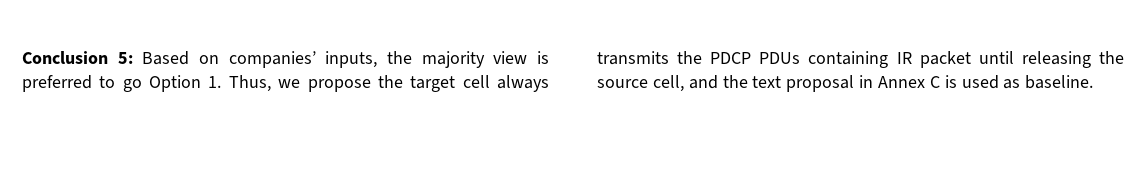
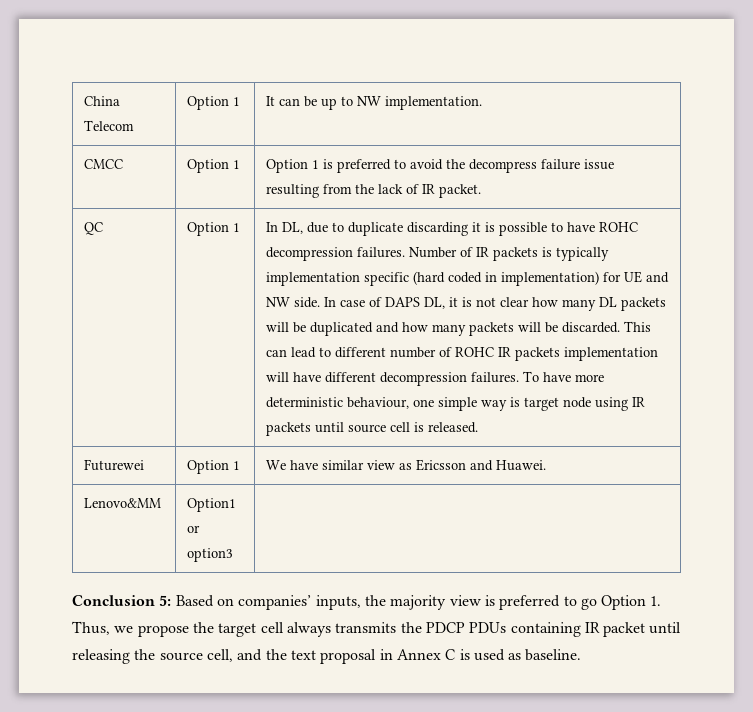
+ China Telecom | Option 1 | It can be up to NW implementation.
+ CMCC | Option 1 | Option 1 is preferred to avoid the decompress failure issue resulting from the lack of IR packet.
+ QC | Option 1 | In DL, due to duplicate discarding it is possible to have ROHC decompression failures. Number of IR packets is typically implementation specific (hard coded in implementation) for UE and NW side. In case of DAPS DL, it is not clear how many DL packets will be duplicated and how many packets will be discarded. This can lead to different number of ROHC IR packets implementation will have different decompression failures. To have more deterministic behaviour, one simple way is target node using IR packets until source cell is released.
+ Futurewei | Option 1 | We have similar view as Ericsson and Huawei.
+ Lenovo&MM | Option1 or option3 |

